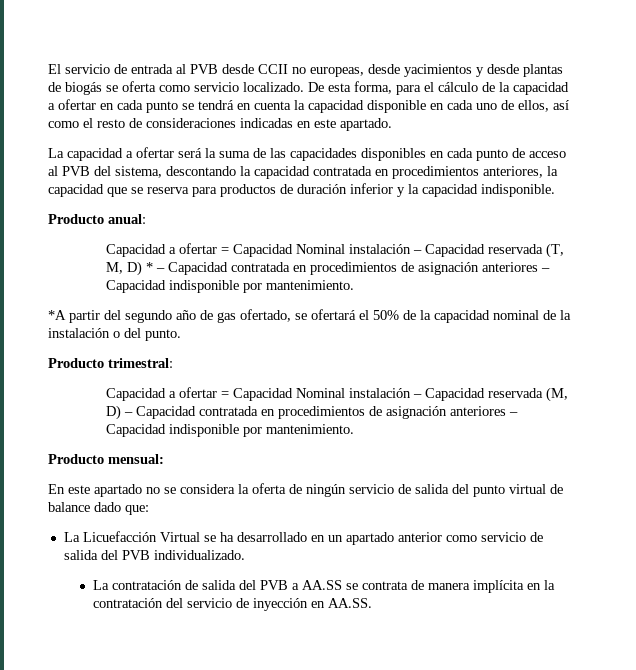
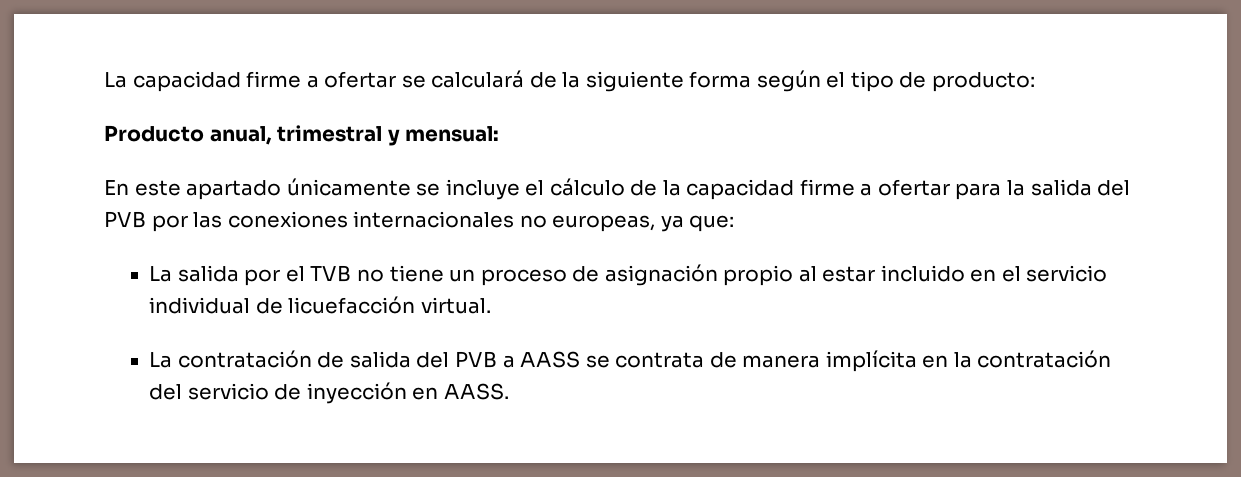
- El servicio de entrada al PVB desde CCII no europeas, desde yacimientos y desde plantas de biogás se oferta como servicio localizado. De esta forma, para el cálculo de la capacidad a ofertar en cada punto se tendrá en cuenta la capacidad disponible en cada uno de ellos, así como el resto de consideraciones indicadas en este apartado.
- La capacidad a ofertar será la suma de las capacidades disponibles en cada punto de acceso al PVB del sistema, descontando la capacidad contratada en procedimientos anteriores, la capacidad que se reserva para productos de duración inferior y la capacidad indisponible.
- Producto anual:
- Capacidad a ofertar = Capacidad Nominal instalación – Capacidad reservada (T, M, D) * – Capacidad contratada en procedimientos de asignación anteriores – Capacidad indisponible por mantenimiento.
- *A partir del segundo año de gas ofertado, se ofertará el 50% de la capacidad nominal de la instalación o del punto.
- Producto trimestral:
- Capacidad a ofertar = Capacidad Nominal instalación – Capacidad reservada (M, D) – Capacidad contratada en procedimientos de asignación anteriores – Capacidad indisponible por mantenimiento.
- Producto mensual:
- En este apartado no se considera la oferta de ningún servicio de salida del punto virtual de balance dado que:
- La Licuefacción Virtual se ha desarrollado en un apartado anterior como servicio de salida del PVB individualizado.
+ La capacidad firme a ofertar se calculará de la siguiente forma según el tipo de producto:
+ Producto anual, trimestral y mensual:
+ En este apartado únicamente se incluye el cálculo de la capacidad firme a ofertar para la salida del PVB por las conexiones internacionales no europeas, ya que:
+ La salida por el TVB no tiene un proceso de asignación propio al estar incluido en el servicio individual de licuefacción virtual.
- La contratación de salida del PVB a AA.SS se contrata de manera implícita en la contratación del servicio de inyección en AA.SS.
+ La contratación de salida del PVB a AASS se contrata de manera implícita en la contratación del servicio de inyección en AASS.

